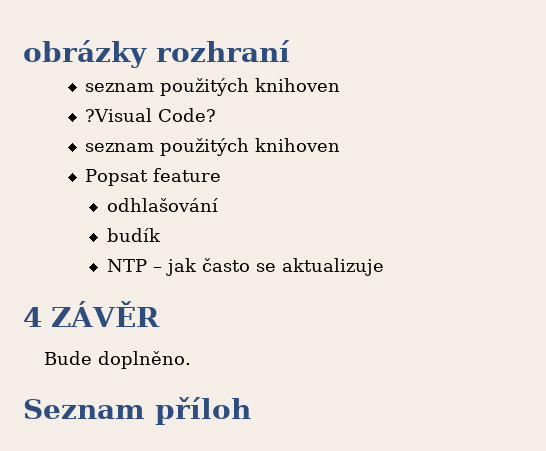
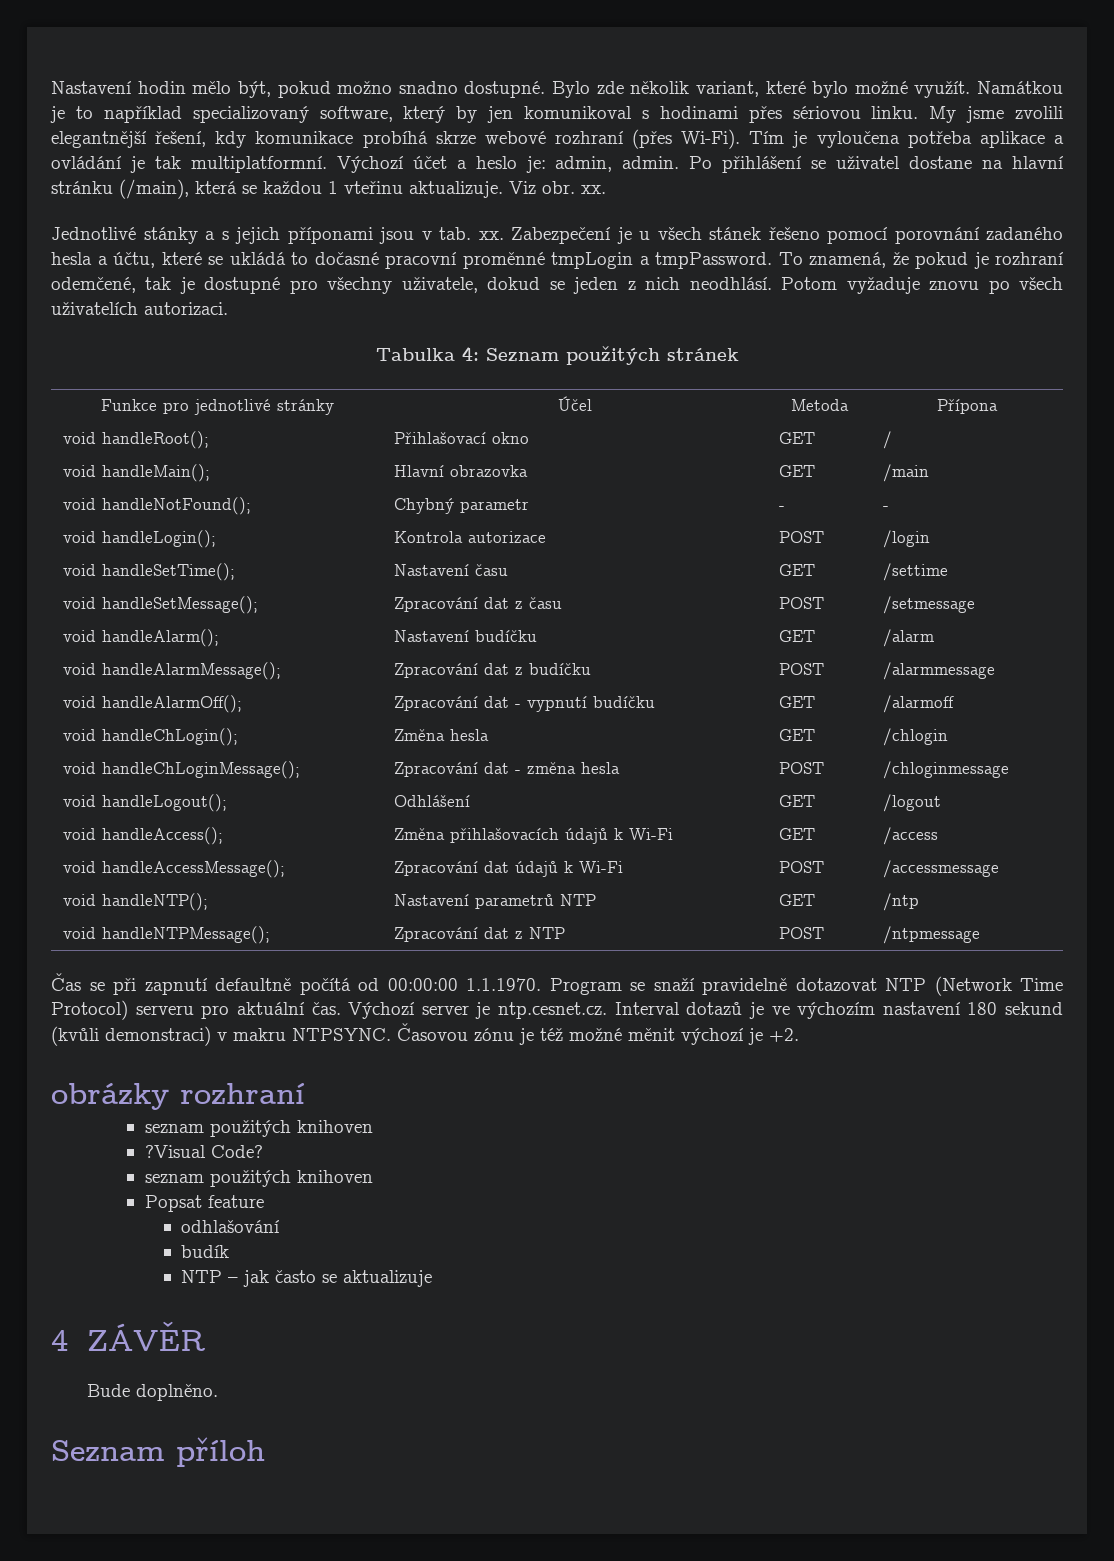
+ Nastavení hodin mělo být, pokud možno snadno dostupné. Bylo zde několik variant, které bylo možné využít. Namátkou je to například specializovaný software, který by jen komunikoval s hodinami přes sériovou linku. My jsme zvolili elegantnější řešení, kdy komunikace probíhá skrze webové rozhraní (přes Wi-Fi). Tím je vyloučena potřeba aplikace a ovládání je tak multiplatformní. Výchozí účet a heslo je: admin, admin. Po přihlášení se uživatel dostane na hlavní stránku (/main), která se každou 1 vteřinu aktualizuje. Viz obr. xx.
+ Jednotlivé stánky a s jejich příponami jsou v tab. xx. Zabezpečení je u všech stánek řešeno pomocí porovnání zadaného hesla a účtu, které se ukládá to dočasné pracovní proměnné tmpLogin a tmpPassword. To znamená, že pokud je rozhraní odemčené, tak je dostupné pro všechny uživatele, dokud se jeden z nich neodhlásí. Potom vyžaduje znovu po všech uživatelích autorizaci.
+ Tabulka 4: Seznam použitých stránek
+ Funkce pro jednotlivé stránky | Účel | Metoda | Přípona
+ void handleRoot(); | Přihlašovací okno | GET | /
+ void handleMain(); | Hlavní obrazovka | GET | /main
+ void handleNotFound(); | Chybný parametr | - | -
+ void handleLogin(); | Kontrola autorizace | POST | /login
+ void handleSetTime(); | Nastavení času | GET | /settime
+ void handleSetMessage(); | Zpracování dat z času | POST | /setmessage
+ void handleAlarm(); | Nastavení budíčku | GET | /alarm
+ void handleAlarmMessage(); | Zpracování dat z budíčku | POST | /alarmmessage
+ void handleAlarmOff(); | Zpracování dat - vypnutí budíčku | GET | /alarmoff
+ void handleChLogin(); | Změna hesla | GET | /chlogin
+ void handleChLoginMessage(); | Zpracování dat - změna hesla | POST | /chloginmessage
+ void handleLogout(); | Odhlášení | GET | /logout
+ void handleAccess(); | Změna přihlašovacích údajů k Wi-Fi | GET | /access
+ void handleAccessMessage(); | Zpracování dat údajů k Wi-Fi | POST | /accessmessage
+ void handleNTP(); | Nastavení parametrů NTP | GET | /ntp
+ void handleNTPMessage(); | Zpracování dat z NTP | POST | /ntpmessage
+ Čas se při zapnutí defaultně počítá od 00:00:00 1.1.1970. Program se snaží pravidelně dotazovat NTP (Network Time Protocol) serveru pro aktuální čas. Výchozí server je ntp.cesnet.cz. Interval dotazů je ve výchozím nastavení 180 sekund (kvůli demonstraci) v makru NTPSYNC. Časovou zónu je též možné měnit výchozí je +2.

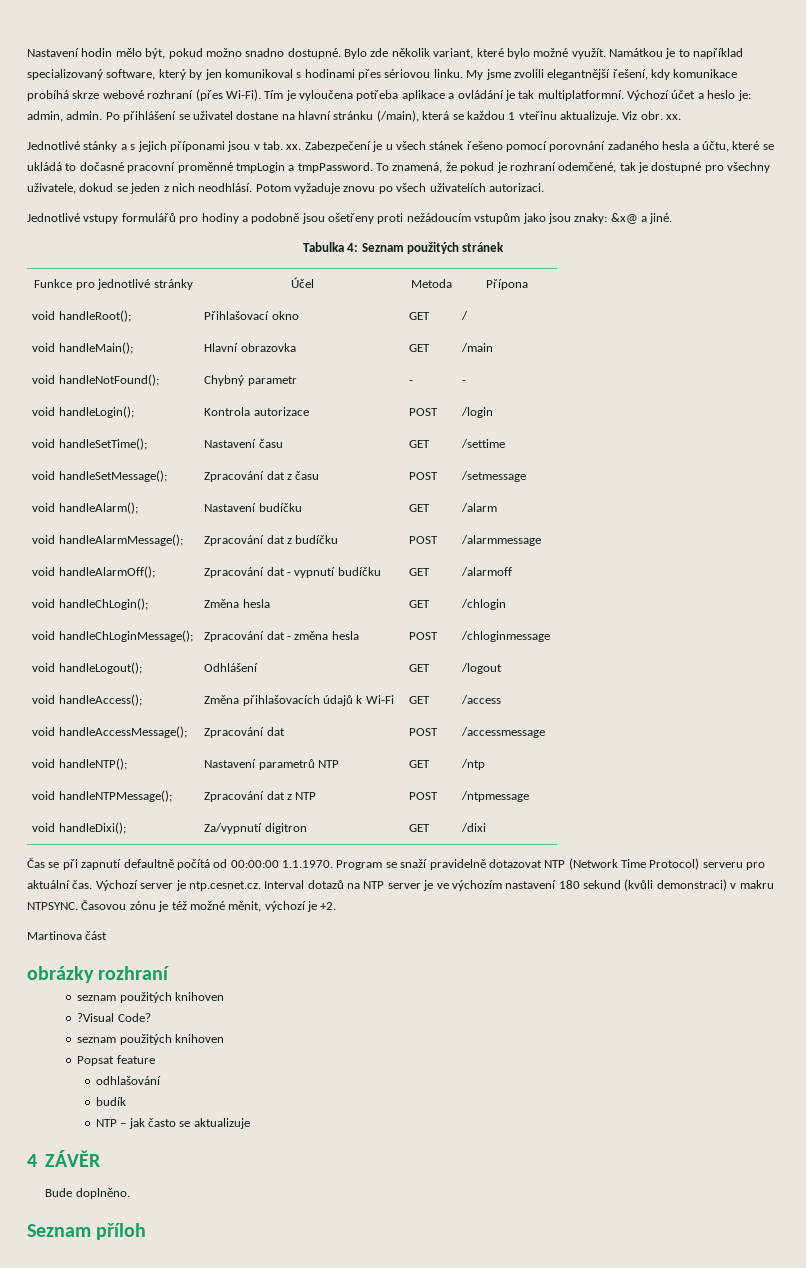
+ Jednotlivé vstupy formulářů pro hodiny a podobně jsou ošetřeny proti nežádoucím vstupům jako jsou znaky: &x@ a jiné.
- void handleAccessMessage(); | Zpracování dat údajů k Wi-Fi | POST | /accessmessage
+ void handleAccessMessage(); | Zpracování dat | POST | /accessmessage
+ void handleDixi(); | Za/vypnutí digitron | GET | /dixi
- Výchozí server je ntp.cesnet.cz. Interval dotazů je ve výchozím nastavení 180 sekund (kvůli demonstraci) v makru NTPSYNC.
+ Výchozí server je ntp.cesnet.cz. Interval dotazů na NTP server je ve výchozím nastavení 180 sekund (kvůli demonstraci) v makru NTPSYNC.
- Časovou zónu je též možné měnit výchozí je +2.
+ Časovou zónu je též možné měnit, výchozí je +2.
+ Martinova část

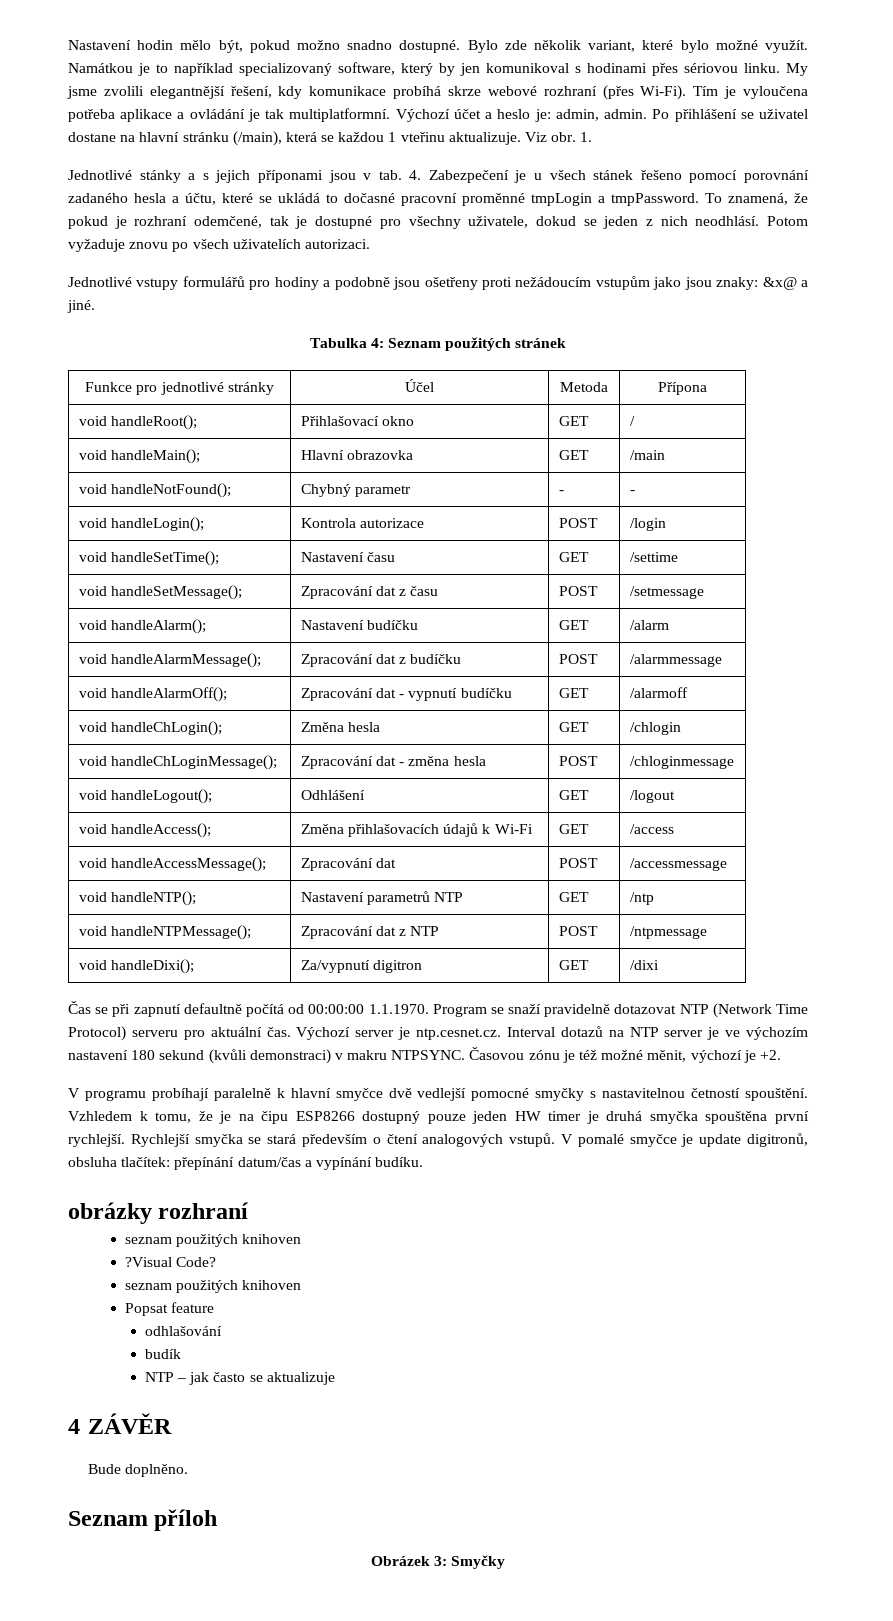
- Viz obr. xx.
+ Viz obr. 1.
- Jednotlivé stánky a s jejich příponami jsou v tab. xx. Zabezpečení je u všech stánek řešeno pomocí porovnání zadaného hesla a účtu, které se ukládá to dočasné pracovní proměnné tmpLogin a tmpPassword.
+ Jednotlivé stánky a s jejich příponami jsou v tab. 4. Zabezpečení je u všech stánek řešeno pomocí porovnání zadaného hesla a účtu, které se ukládá to dočasné pracovní proměnné tmpLogin a tmpPassword.
- Martinova část
+ V programu probíhají paralelně k hlavní smyčce dvě vedlejší pomocné smyčky s nastavitelnou četností spouštění. Vzhledem k tomu, že je na čipu ESP8266 dostupný pouze jeden HW timer je druhá smyčka spouštěna první rychlejší. Rychlejší smyčka se stará především o čtení analogových vstupů. V pomalé smyčce je update digitronů, obsluha tlačítek: přepínání datum/čas a vypínání budíku.
+ Obrázek 3: Smyčky

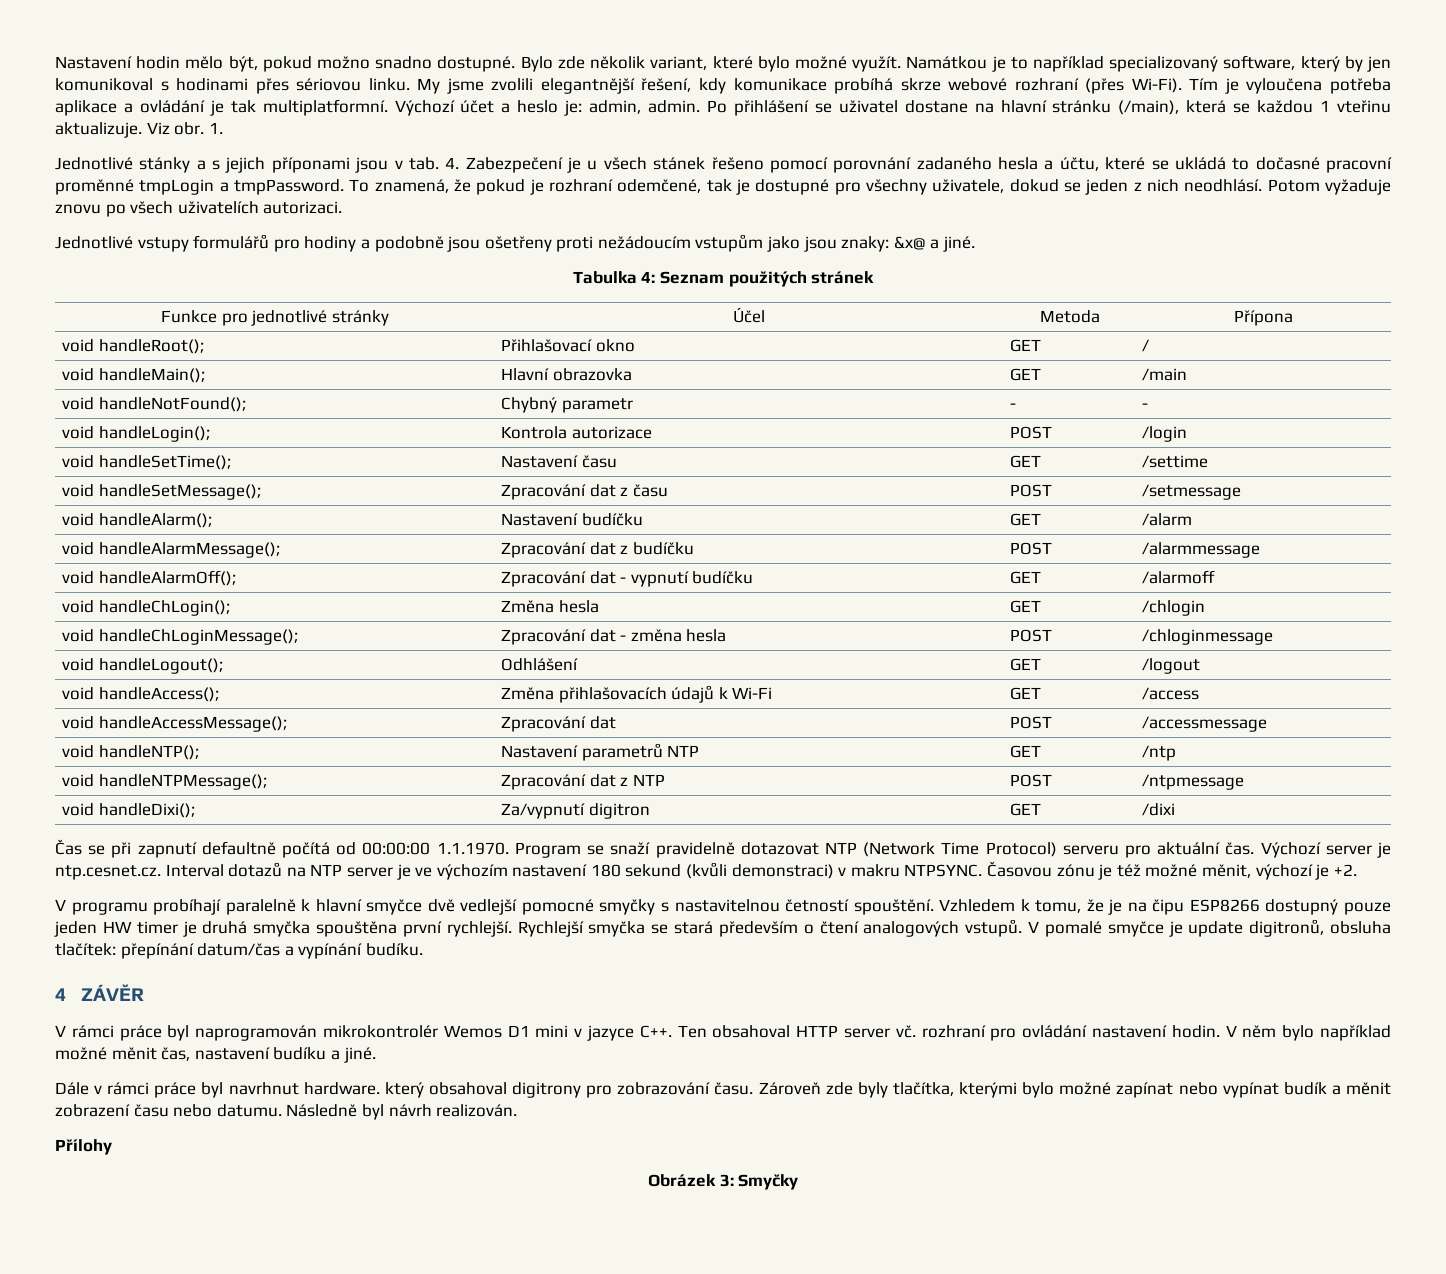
- obrázky rozhraní
- seznam použitých knihoven
- ?Visual Code?
- seznam použitých knihoven
- Popsat feature
- odhlašování
- budík
- NTP – jak často se aktualizuje
  4 ZÁVĚR
- Bude doplněno.
- Seznam příloh
+ V rámci práce byl naprogramován mikrokontrolér Wemos D1 mini v jazyce C++. Ten obsahoval HTTP server vč. rozhraní pro ovládání nastavení hodin. V něm bylo například možné měnit čas, nastavení budíku a jiné.
+ Dále v rámci práce byl navrhnut hardware. který obsahoval digitrony pro zobrazování času. Zároveň zde byly tlačítka, kterými bylo možné zapínat nebo vypínat budík a měnit zobrazení času nebo datumu. Následně byl návrh realizován.
+ Přílohy

